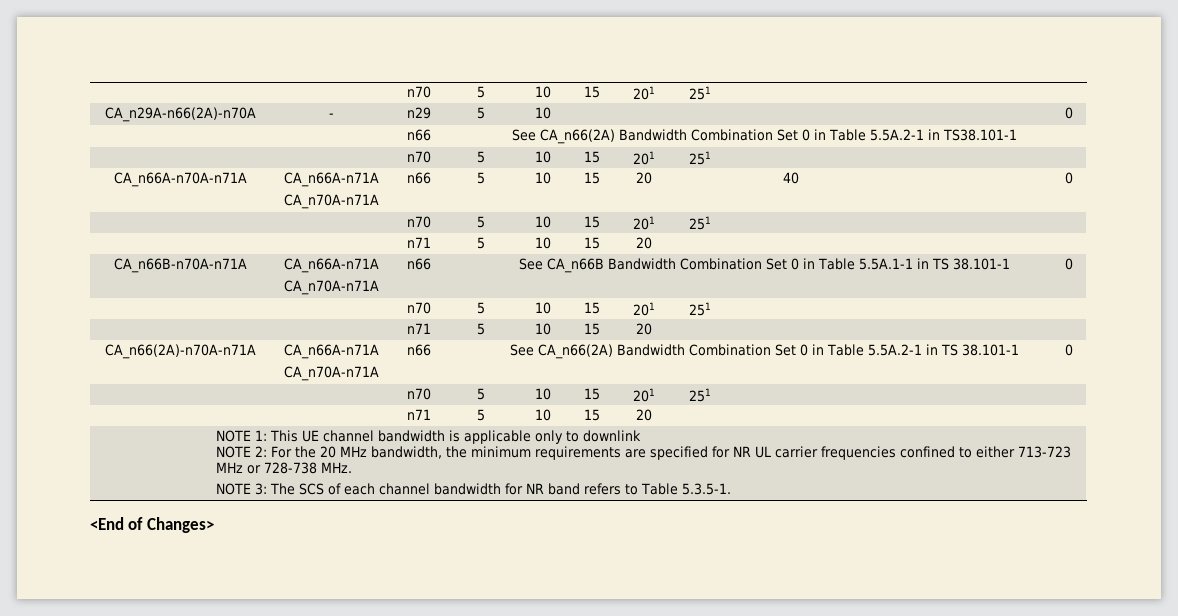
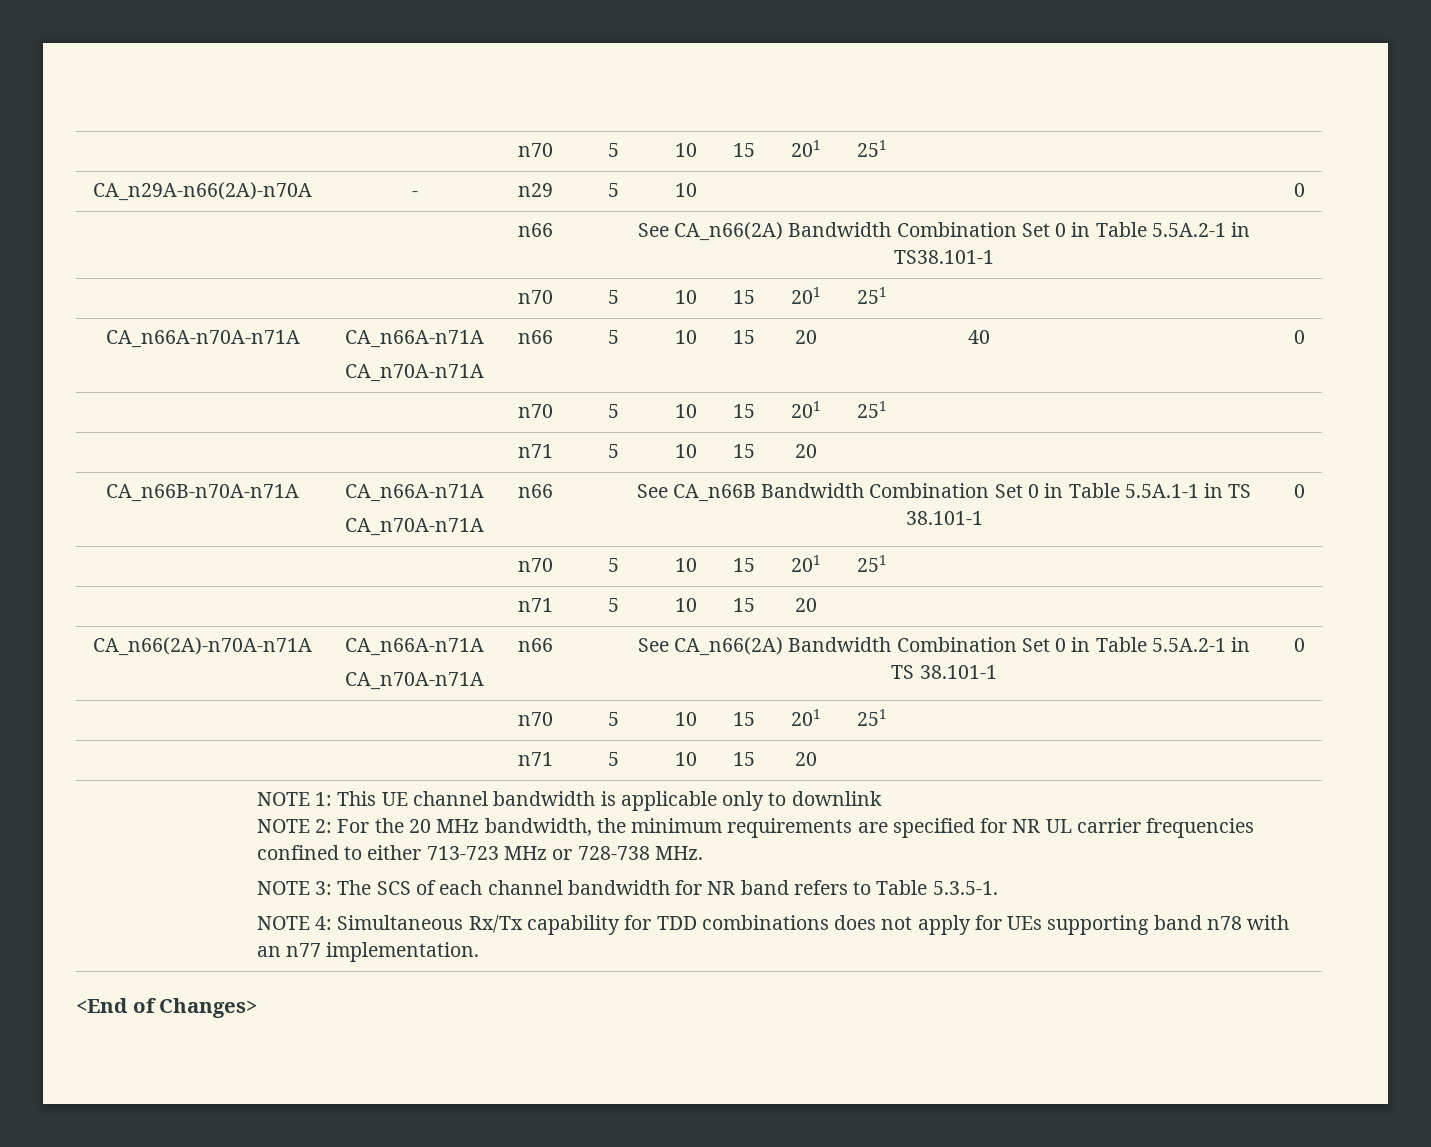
+ NOTE 4: Simultaneous Rx/Tx capability for TDD combinations does not apply for UEs supporting band n78 with an n77 implementation.

